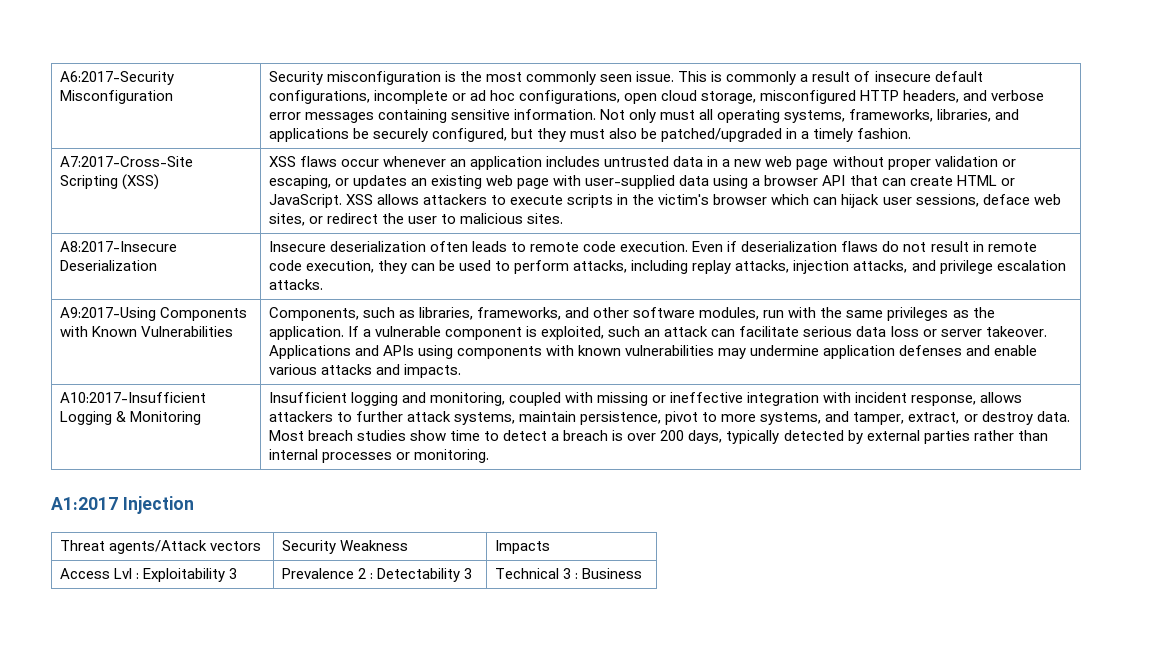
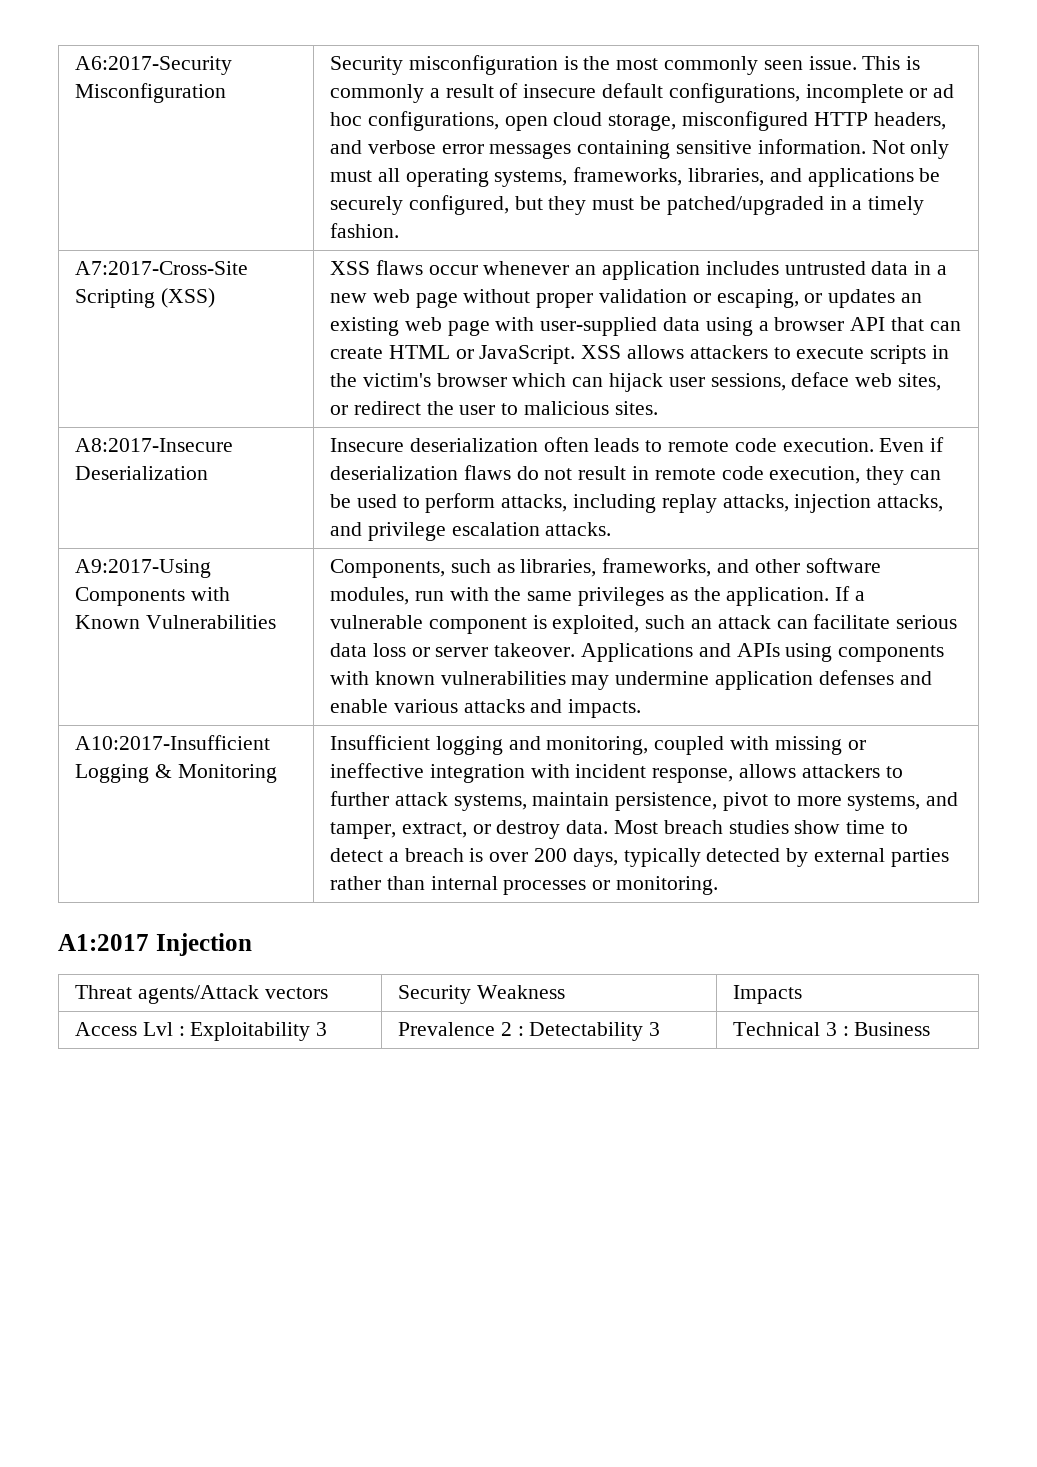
- Not only must all operating systems, frameworks, libraries, and applications be securely configured, but they must also be patched/upgraded in a timely fashion.
+ Not only must all operating systems, frameworks, libraries, and applications be securely configured, but they must be patched/upgraded in a timely fashion.

